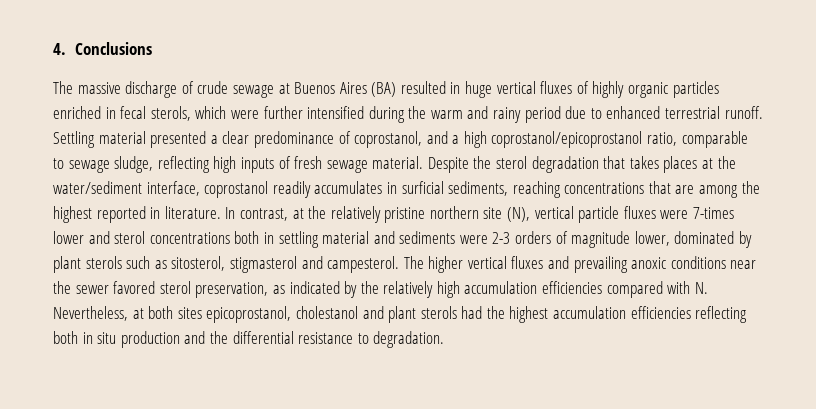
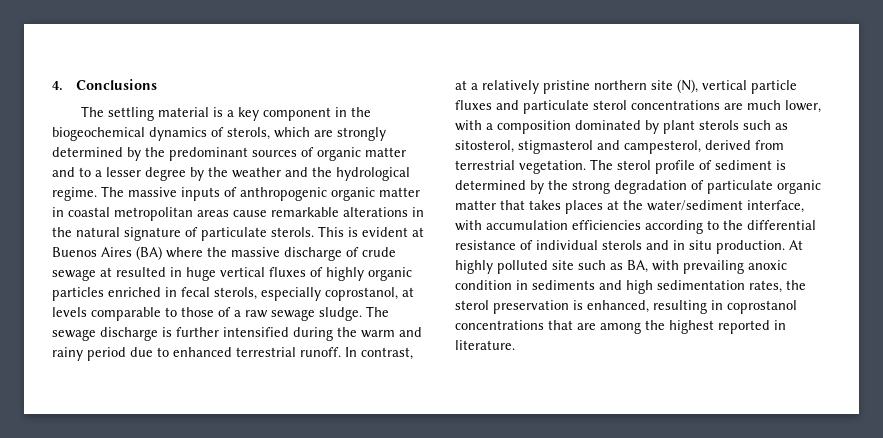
- The massive discharge of crude sewage at Buenos Aires (BA) resulted in huge vertical fluxes of highly organic particles enriched in fecal sterols, which were further intensified during the warm and rainy period due to enhanced terrestrial runoff.
+ The settling material is a key component in the biogeochemical dynamics of sterols, which are strongly determined by the predominant sources of organic matter and to a lesser degree by the weather and the hydrological regime. The massive inputs of anthropogenic organic matter in coastal metropolitan areas cause remarkable alterations in the natural signature of particulate sterols. This is evident at Buenos Aires (BA) where the massive discharge of crude sewage at resulted in huge vertical fluxes of highly organic particles enriched in fecal sterols, especially coprostanol, at levels comparable to those of a raw sewage sludge. The sewage discharge is further intensified during the warm and rainy period due to enhanced terrestrial runoff.
- Settling material presented a clear predominance of coprostanol, and a high coprostanol/epicoprostanol ratio, comparable to sewage sludge, reflecting high inputs of fresh sewage material. Despite the sterol degradation that takes places at the water/sediment interface, coprostanol readily accumulates in surficial sediments, reaching concentrations that are among the highest reported in literature. In contrast, at the relatively pristine northern site (N), vertical particle fluxes were 7-times lower and sterol concentrations both in settling material and sediments were 2-3 orders of magnitude lower, dominated by plant sterols such as sitosterol, stigmasterol and campesterol. The higher vertical fluxes and prevailing anoxic conditions near the sewer favored sterol preservation, as indicated by the relatively high accumulation efficiencies compared with N. Nevertheless, at both sites epicoprostanol, cholestanol and plant sterols had the highest accumulation efficiencies reflecting both in situ production and the differential resistance to degradation.
+ In contrast, at a relatively pristine northern site (N), vertical particle fluxes and particulate sterol concentrations are much lower, with a composition dominated by plant sterols such as sitosterol, stigmasterol and campesterol, derived from terrestrial vegetation. The sterol profile of sediment is determined by the strong degradation of particulate organic matter that takes places at the water/sediment interface, with accumulation efficiencies according to the differential resistance of individual sterols and in situ production. At highly polluted site such as BA, with prevailing anoxic condition in sediments and high sedimentation rates, the sterol preservation is enhanced, resulting in coprostanol concentrations that are among the highest reported in literature.

